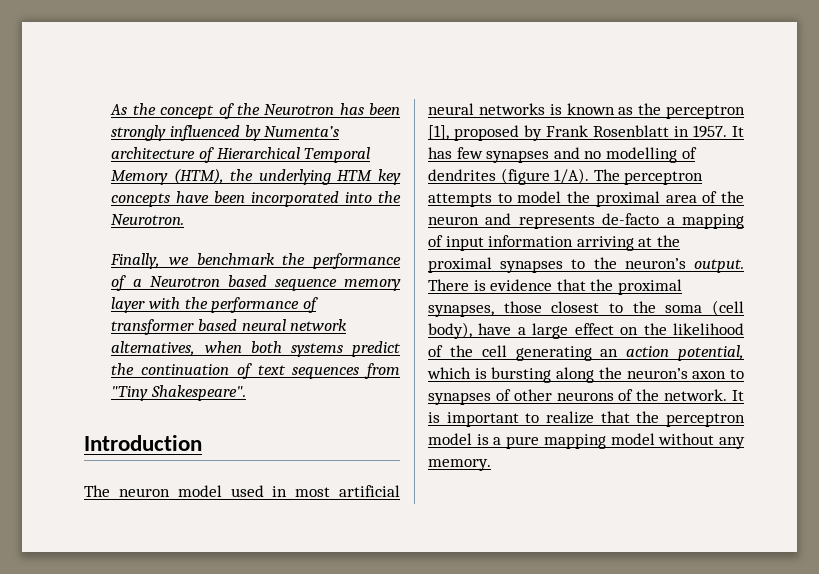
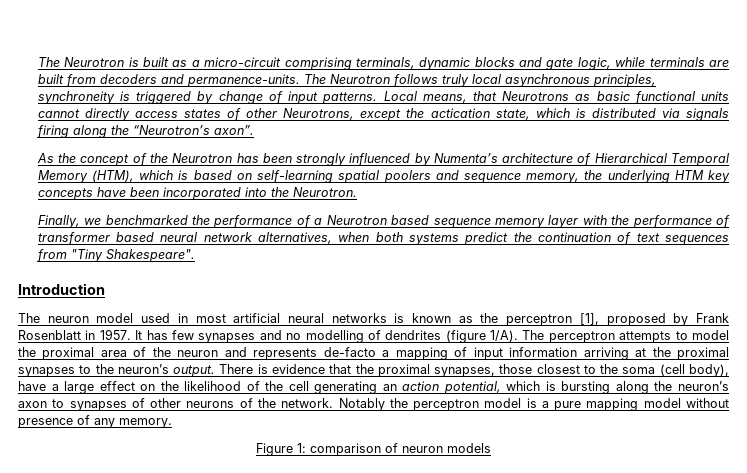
+ The Neurotron is built as a micro-circuit comprising terminals, dynamic blocks and gate logic, while terminals are built from decoders and permanence-units. The Neurotron follows truly local asynchronous principles, synchroneity is triggered by change of input patterns. Local means, that Neurotrons as basic functional units cannot directly access states of other Neurotrons, except the actication state, which is distributed via signals firing along the “Neurotron’s axon”.
- As the concept of the Neurotron has been strongly influenced by Numenta’s architecture of Hierarchical Temporal Memory (HTM), the underlying HTM key concepts have been incorporated into the Neurotron.
+ As the concept of the Neurotron has been strongly influenced by Numenta’s architecture of Hierarchical Temporal Memory (HTM), which is based on self-learning spatial poolers and sequence memory, the underlying HTM key concepts have been incorporated into the Neurotron.
- Finally, we benchmark the performance of a Neurotron based sequence memory layer with the performance of transformer based neural network alternatives, when both systems predict the continuation of text sequences from "Tiny Shakespeare".
+ Finally, we benchmarked the performance of a Neurotron based sequence memory layer with the performance of transformer based neural network alternatives, when both systems predict the continuation of text sequences from "Tiny Shakespeare".
- It is important to realize that the perceptron model is a pure mapping model without any memory.
+ Notably the perceptron model is a pure mapping model without presence of any memory.
+ Figure 1: comparison of neuron models

